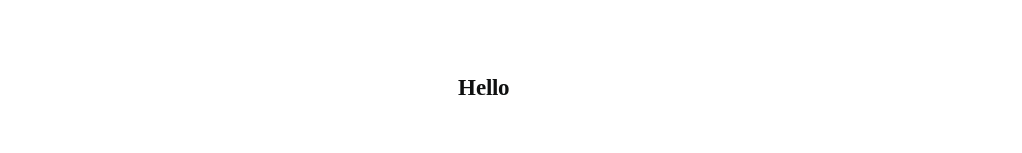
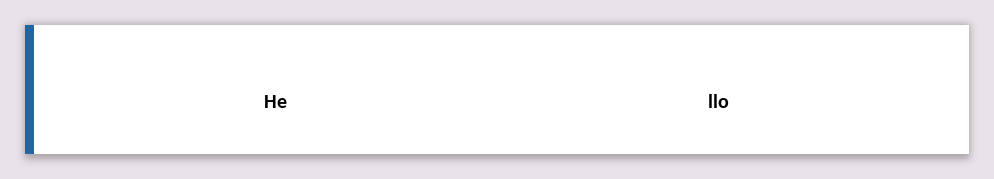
- Hello
+ He
+ llo

